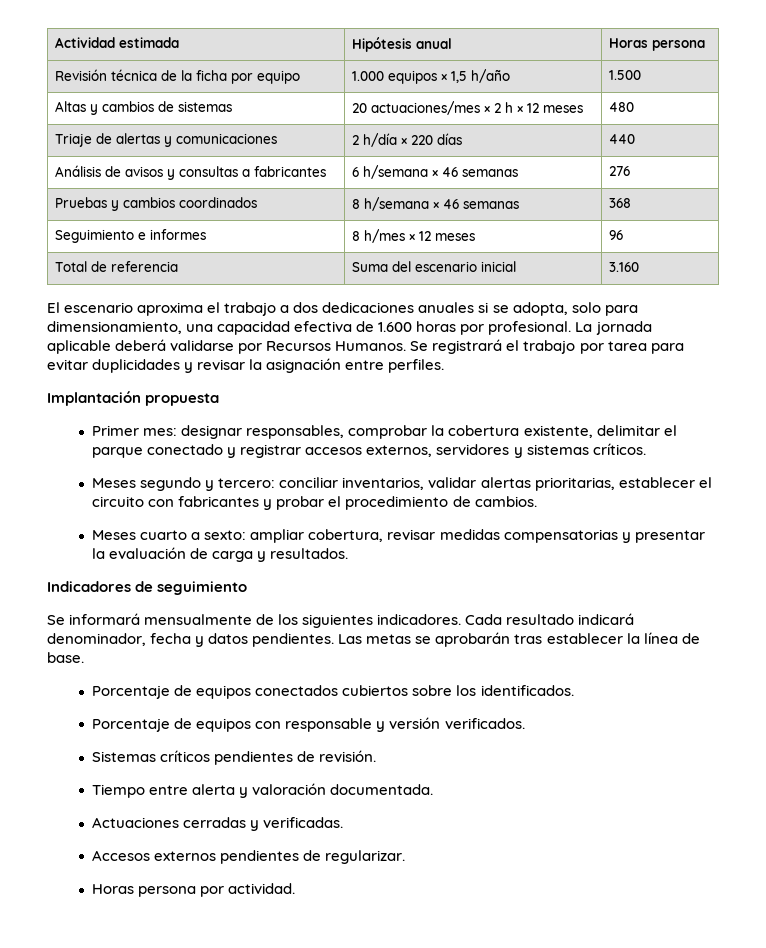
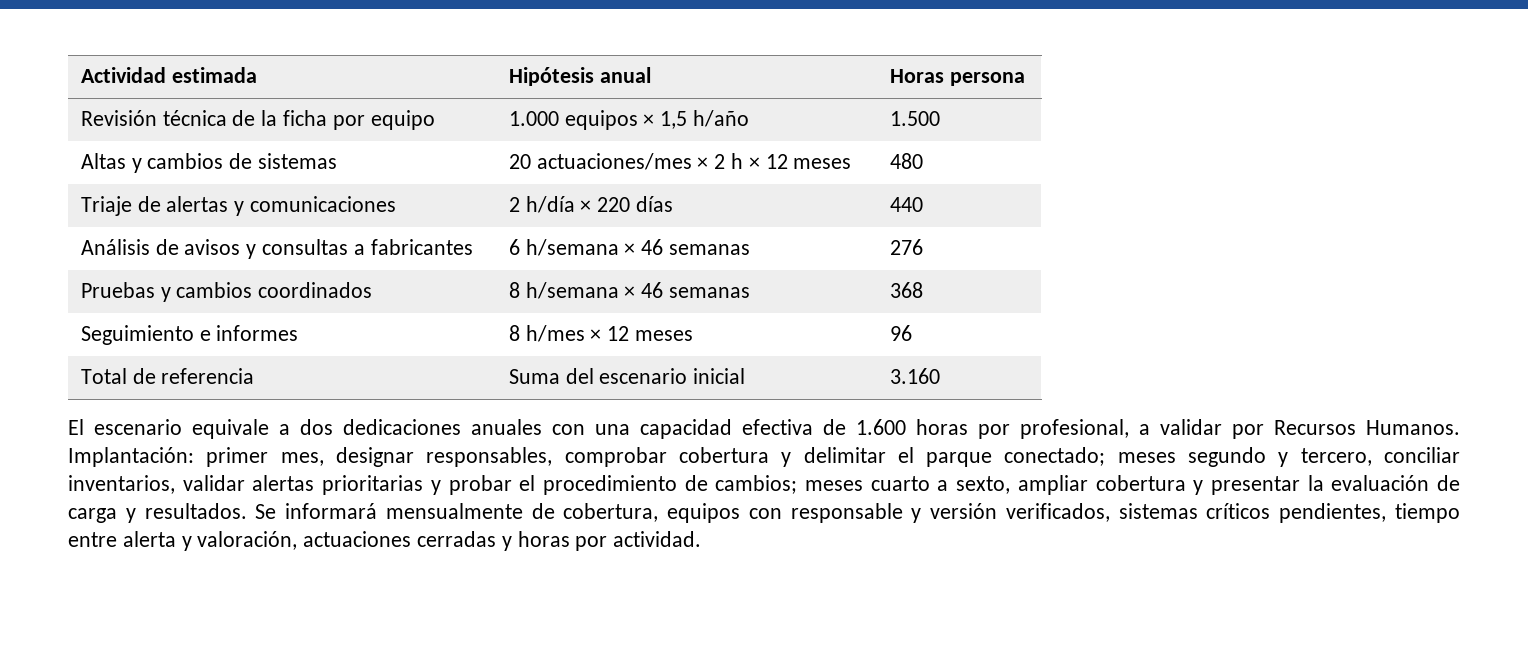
- El escenario aproxima el trabajo a dos dedicaciones anuales si se adopta, solo para dimensionamiento, una capacidad efectiva de 1.600 horas por profesional. La jornada aplicable deberá validarse por Recursos Humanos. Se registrará el trabajo por tarea para evitar duplicidades y revisar la asignación entre perfiles.
- Implantación propuesta
- Primer mes: designar responsables, comprobar la cobertura existente, delimitar el parque conectado y registrar accesos externos, servidores y sistemas críticos.
- Meses segundo y tercero: conciliar inventarios, validar alertas prioritarias, establecer el circuito con fabricantes y probar el procedimiento de cambios.
- Meses cuarto a sexto: ampliar cobertura, revisar medidas compensatorias y presentar la evaluación de carga y resultados.
- Indicadores de seguimiento
- Se informará mensualmente de los siguientes indicadores. Cada resultado indicará denominador, fecha y datos pendientes. Las metas se aprobarán tras establecer la línea de base.
- Porcentaje de equipos conectados cubiertos sobre los identificados.
- Porcentaje de equipos con responsable y versión verificados.
- Sistemas críticos pendientes de revisión.
- Tiempo entre alerta y valoración documentada.
- Actuaciones cerradas y verificadas.
- Accesos externos pendientes de regularizar.
- Horas persona por actividad.
+ El escenario equivale a dos dedicaciones anuales con una capacidad efectiva de 1.600 horas por profesional, a validar por Recursos Humanos. Implantación: primer mes, designar responsables, comprobar cobertura y delimitar el parque conectado; meses segundo y tercero, conciliar inventarios, validar alertas prioritarias y probar el procedimiento de cambios; meses cuarto a sexto, ampliar cobertura y presentar la evaluación de carga y resultados. Se informará mensualmente de cobertura, equipos con responsable y versión verificados, sistemas críticos pendientes, tiempo entre alerta y valoración, actuaciones cerradas y horas por actividad.

